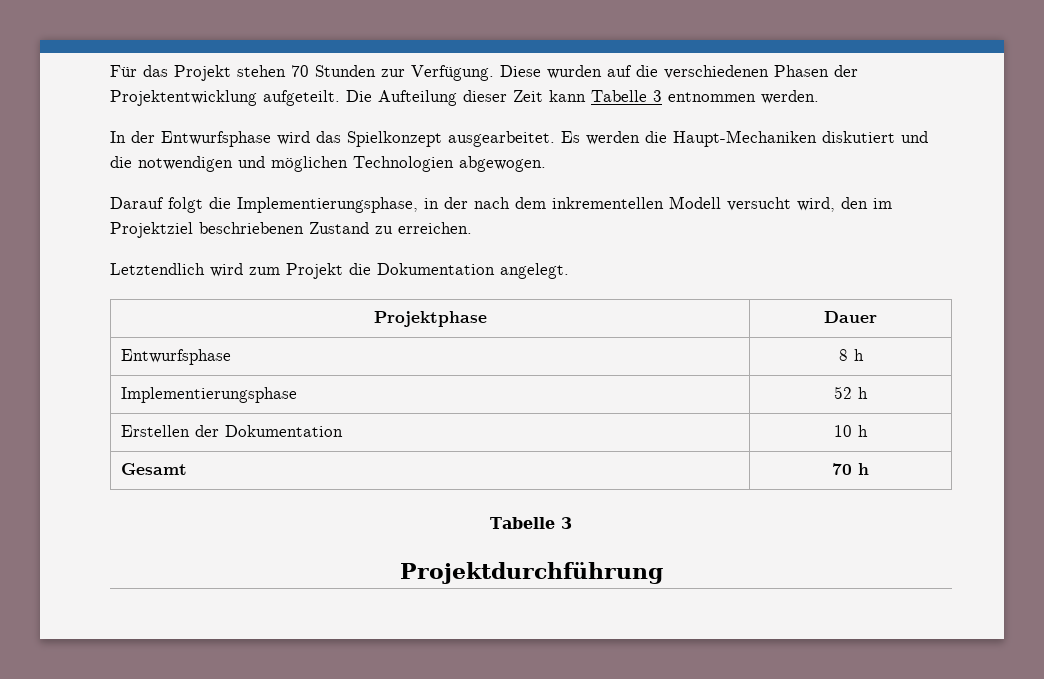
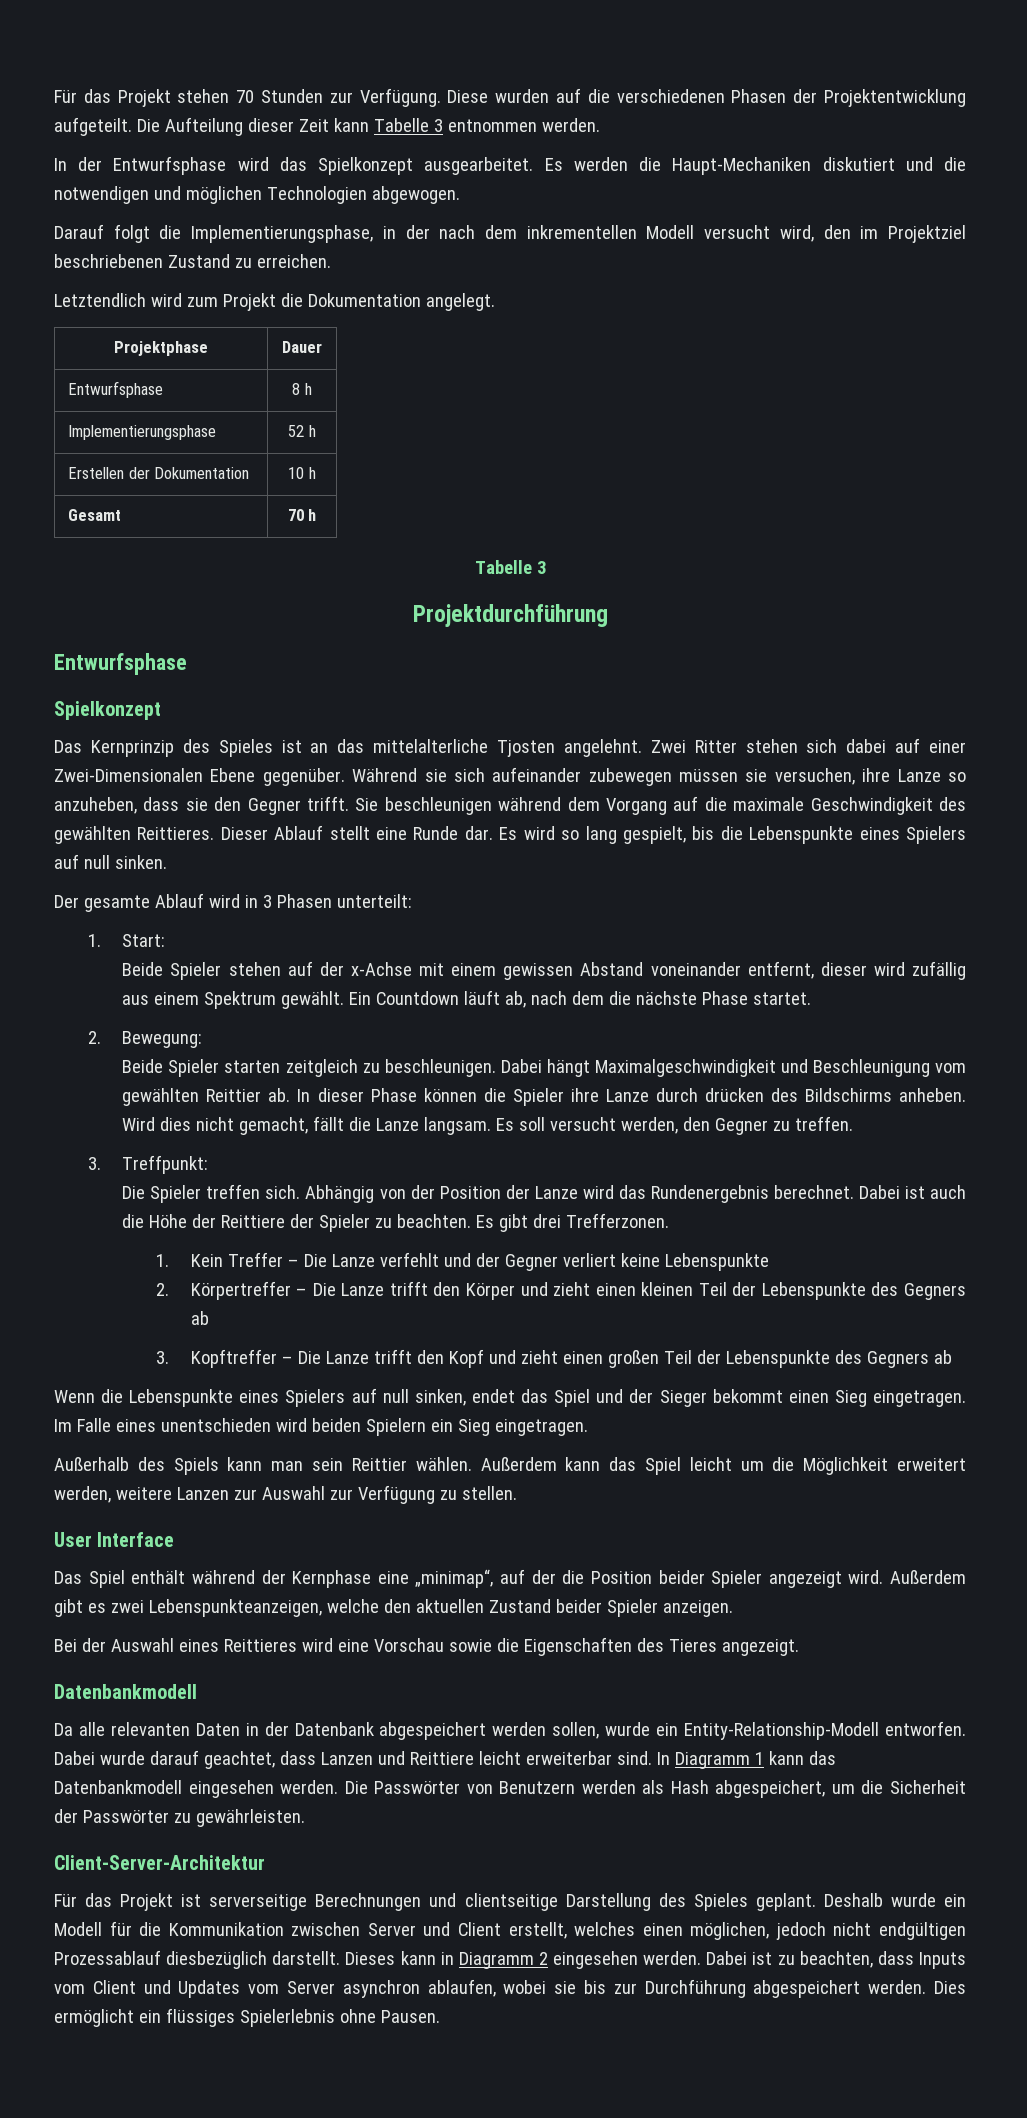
  Projektdurchführung
+ Entwurfsphase
+ Spielkonzept
+ Das Kernprinzip des Spieles ist an das mittelalterliche Tjosten angelehnt. Zwei Ritter stehen sich dabei auf einer Zwei-Dimensionalen Ebene gegenüber. Während sie sich aufeinander zubewegen müssen sie versuchen, ihre Lanze so anzuheben, dass sie den Gegner trifft. Sie beschleunigen während dem Vorgang auf die maximale Geschwindigkeit des gewählten Reittieres. Dieser Ablauf stellt eine Runde dar. Es wird so lang gespielt, bis die Lebenspunkte eines Spielers auf null sinken.
+ Der gesamte Ablauf wird in 3 Phasen unterteilt:
+ 1. Start:
+ Beide Spieler stehen auf der x-Achse mit einem gewissen Abstand voneinander entfernt, dieser wird zufällig aus einem Spektrum gewählt. Ein Countdown läuft ab, nach dem die nächste Phase startet.
+ 2. Bewegung:
+ Beide Spieler starten zeitgleich zu beschleunigen. Dabei hängt Maximalgeschwindigkeit und Beschleunigung vom gewählten Reittier ab. In dieser Phase können die Spieler ihre Lanze durch drücken des Bildschirms anheben. Wird dies nicht gemacht, fällt die Lanze langsam. Es soll versucht werden, den Gegner zu treffen.
+ 3. Treffpunkt:
+ Die Spieler treffen sich. Abhängig von der Position der Lanze wird das Rundenergebnis berechnet. Dabei ist auch die Höhe der Reittiere der Spieler zu beachten. Es gibt drei Trefferzonen.
+ 1. Kein Treffer – Die Lanze verfehlt und der Gegner verliert keine Lebenspunkte
+ 2. Körpertreffer – Die Lanze trifft den Körper und zieht einen kleinen Teil der Lebenspunkte des Gegners ab
+ 3. Kopftreffer – Die Lanze trifft den Kopf und zieht einen großen Teil der Lebenspunkte des Gegners ab
+ Wenn die Lebenspunkte eines Spielers auf null sinken, endet das Spiel und der Sieger bekommt einen Sieg eingetragen. Im Falle eines unentschieden wird beiden Spielern ein Sieg eingetragen.
+ Außerhalb des Spiels kann man sein Reittier wählen. Außerdem kann das Spiel leicht um die Möglichkeit erweitert werden, weitere Lanzen zur Auswahl zur Verfügung zu stellen.
+ User Interface
+ Das Spiel enthält während der Kernphase eine „minimap“, auf der die Position beider Spieler angezeigt wird. Außerdem gibt es zwei Lebenspunkteanzeigen, welche den aktuellen Zustand beider Spieler anzeigen.
+ Bei der Auswahl eines Reittieres wird eine Vorschau sowie die Eigenschaften des Tieres angezeigt.
+ Datenbankmodell
+ Da alle relevanten Daten in der Datenbank abgespeichert werden sollen, wurde ein Entity-Relationship-Modell entworfen. Dabei wurde darauf geachtet, dass Lanzen und Reittiere leicht erweiterbar sind. In Diagramm 1 kann das Datenbankmodell eingesehen werden. Die Passwörter von Benutzern werden als Hash abgespeichert, um die Sicherheit der Passwörter zu gewährleisten.
+ Client-Server-Architektur
+ Für das Projekt ist serverseitige Berechnungen und clientseitige Darstellung des Spieles geplant. Deshalb wurde ein Modell für die Kommunikation zwischen Server und Client erstellt, welches einen möglichen, jedoch nicht endgültigen Prozessablauf diesbezüglich darstellt. Dieses kann in Diagramm 2 eingesehen werden. Dabei ist zu beachten, dass Inputs vom Client und Updates vom Server asynchron ablaufen, wobei sie bis zur Durchführung abgespeichert werden. Dies ermöglicht ein flüssiges Spielerlebnis ohne Pausen.

